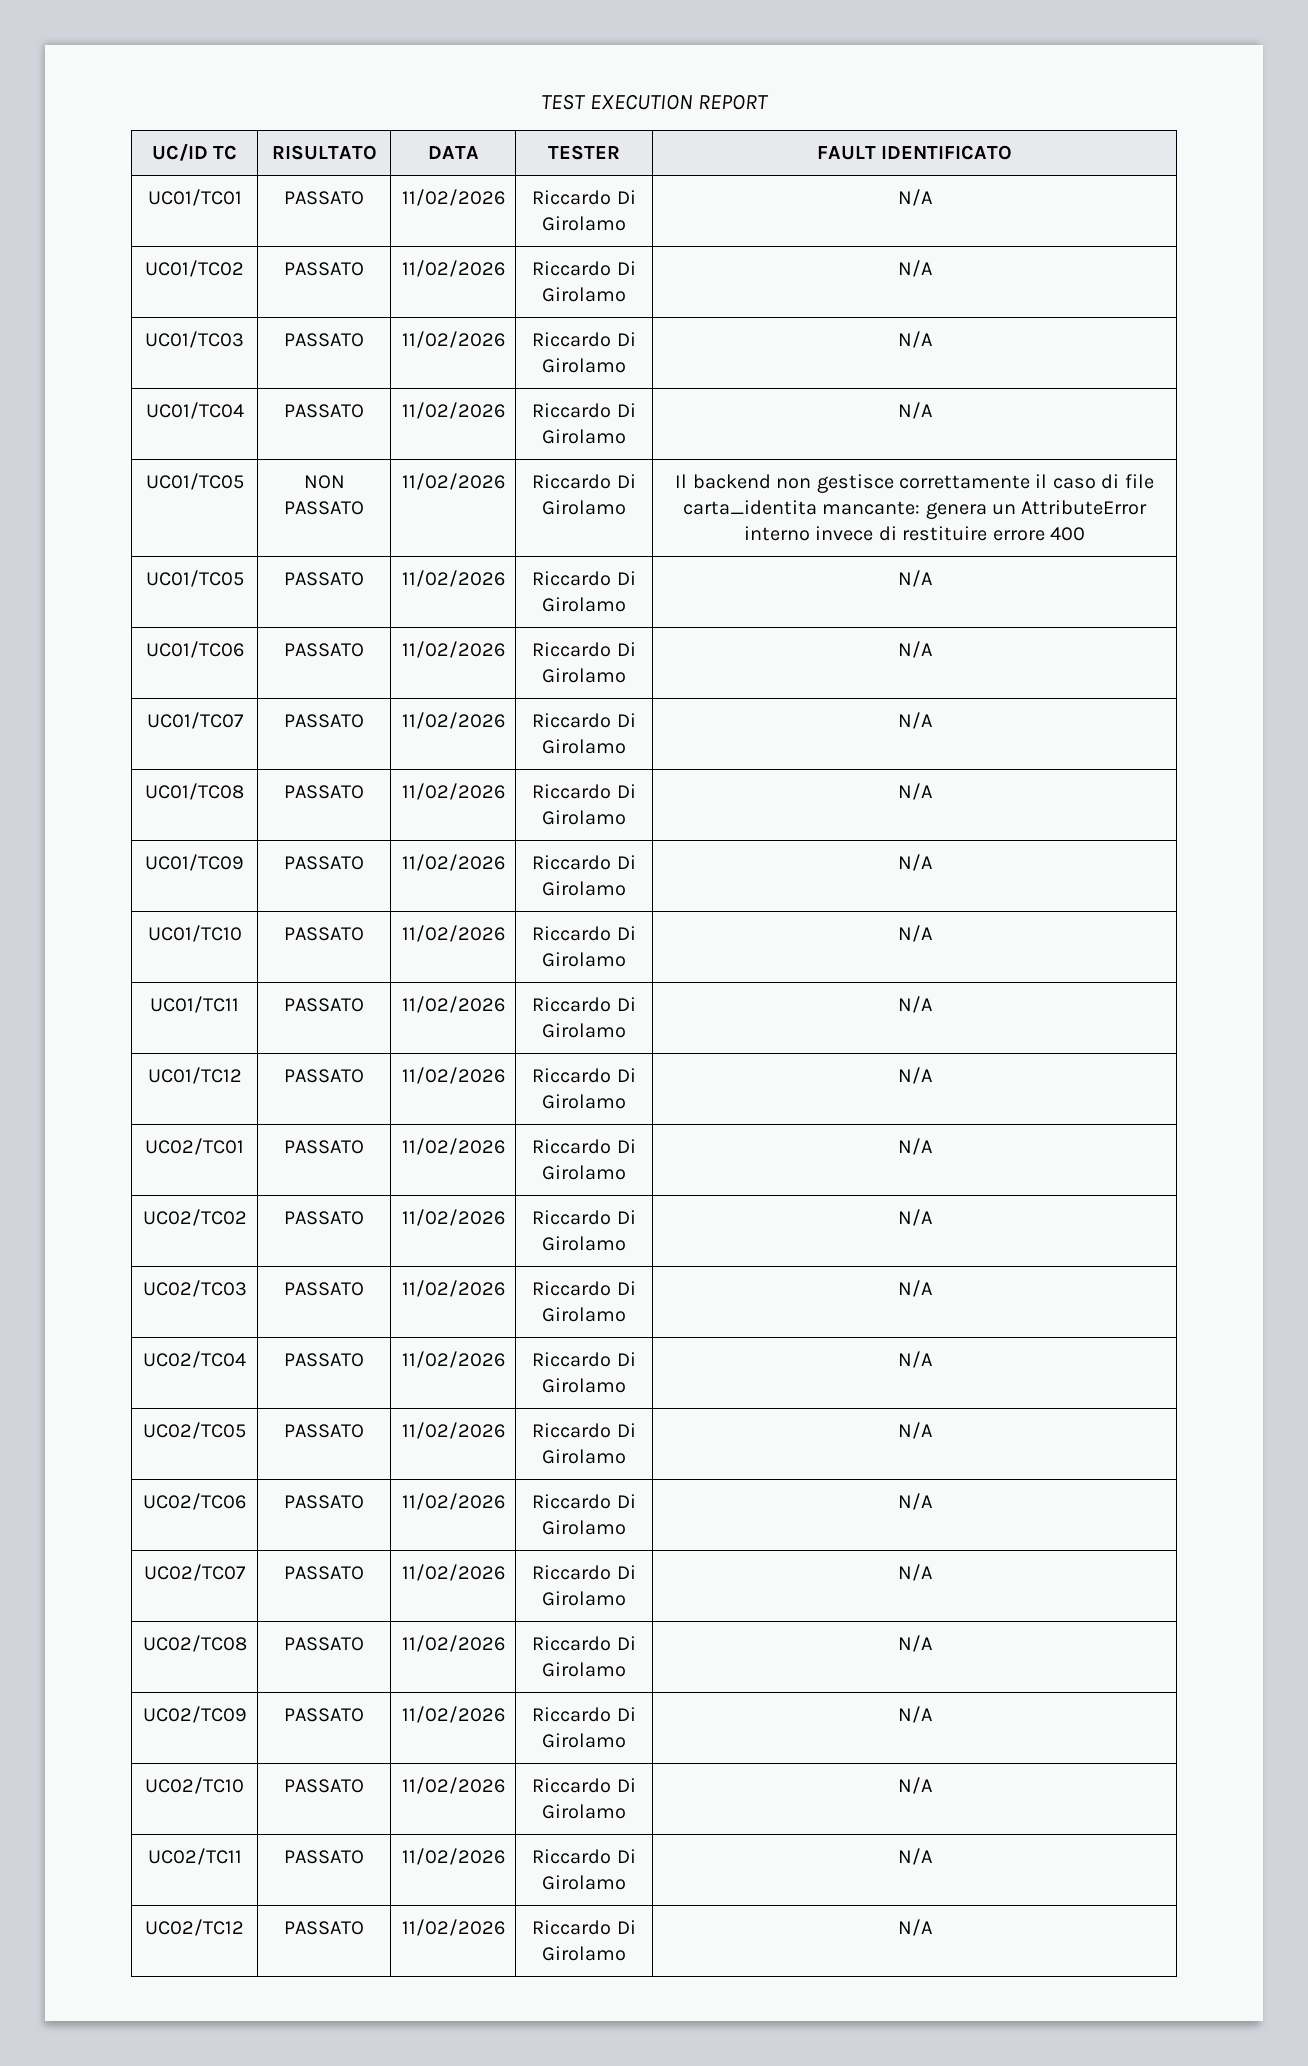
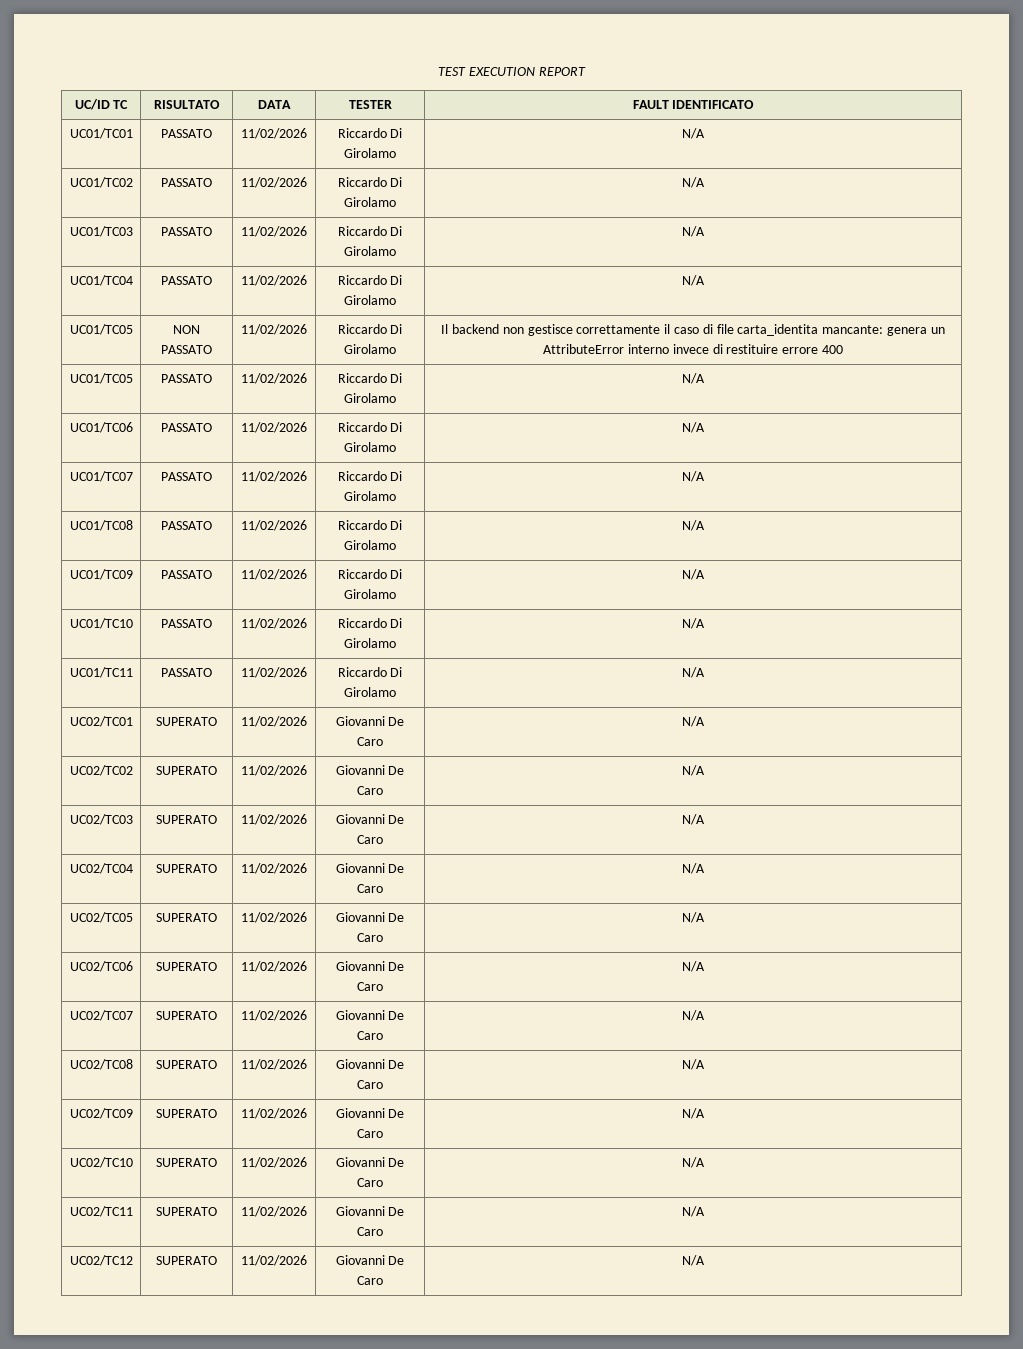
- UC01/TC12 | PASSATO | 11/02/2026 | Riccardo Di Girolamo | N/A
- UC02/TC01 | PASSATO | 11/02/2026 | Riccardo Di Girolamo | N/A
+ UC02/TC01 | SUPERATO | 11/02/2026 | Giovanni De Caro | N/A
- UC02/TC02 | PASSATO | 11/02/2026 | Riccardo Di Girolamo | N/A
+ UC02/TC02 | SUPERATO | 11/02/2026 | Giovanni De Caro | N/A
- UC02/TC03 | PASSATO | 11/02/2026 | Riccardo Di Girolamo | N/A
+ UC02/TC03 | SUPERATO | 11/02/2026 | Giovanni De Caro | N/A
- UC02/TC04 | PASSATO | 11/02/2026 | Riccardo Di Girolamo | N/A
+ UC02/TC04 | SUPERATO | 11/02/2026 | Giovanni De Caro | N/A
- UC02/TC05 | PASSATO | 11/02/2026 | Riccardo Di Girolamo | N/A
+ UC02/TC05 | SUPERATO | 11/02/2026 | Giovanni De Caro | N/A
- UC02/TC06 | PASSATO | 11/02/2026 | Riccardo Di Girolamo | N/A
+ UC02/TC06 | SUPERATO | 11/02/2026 | Giovanni De Caro | N/A
- UC02/TC07 | PASSATO | 11/02/2026 | Riccardo Di Girolamo | N/A
+ UC02/TC07 | SUPERATO | 11/02/2026 | Giovanni De Caro | N/A
- UC02/TC08 | PASSATO | 11/02/2026 | Riccardo Di Girolamo | N/A
+ UC02/TC08 | SUPERATO | 11/02/2026 | Giovanni De Caro | N/A
- UC02/TC09 | PASSATO | 11/02/2026 | Riccardo Di Girolamo | N/A
+ UC02/TC09 | SUPERATO | 11/02/2026 | Giovanni De Caro | N/A
- UC02/TC10 | PASSATO | 11/02/2026 | Riccardo Di Girolamo | N/A
+ UC02/TC10 | SUPERATO | 11/02/2026 | Giovanni De Caro | N/A
- UC02/TC11 | PASSATO | 11/02/2026 | Riccardo Di Girolamo | N/A
+ UC02/TC11 | SUPERATO | 11/02/2026 | Giovanni De Caro | N/A
- UC02/TC12 | PASSATO | 11/02/2026 | Riccardo Di Girolamo | N/A
+ UC02/TC12 | SUPERATO | 11/02/2026 | Giovanni De Caro | N/A

